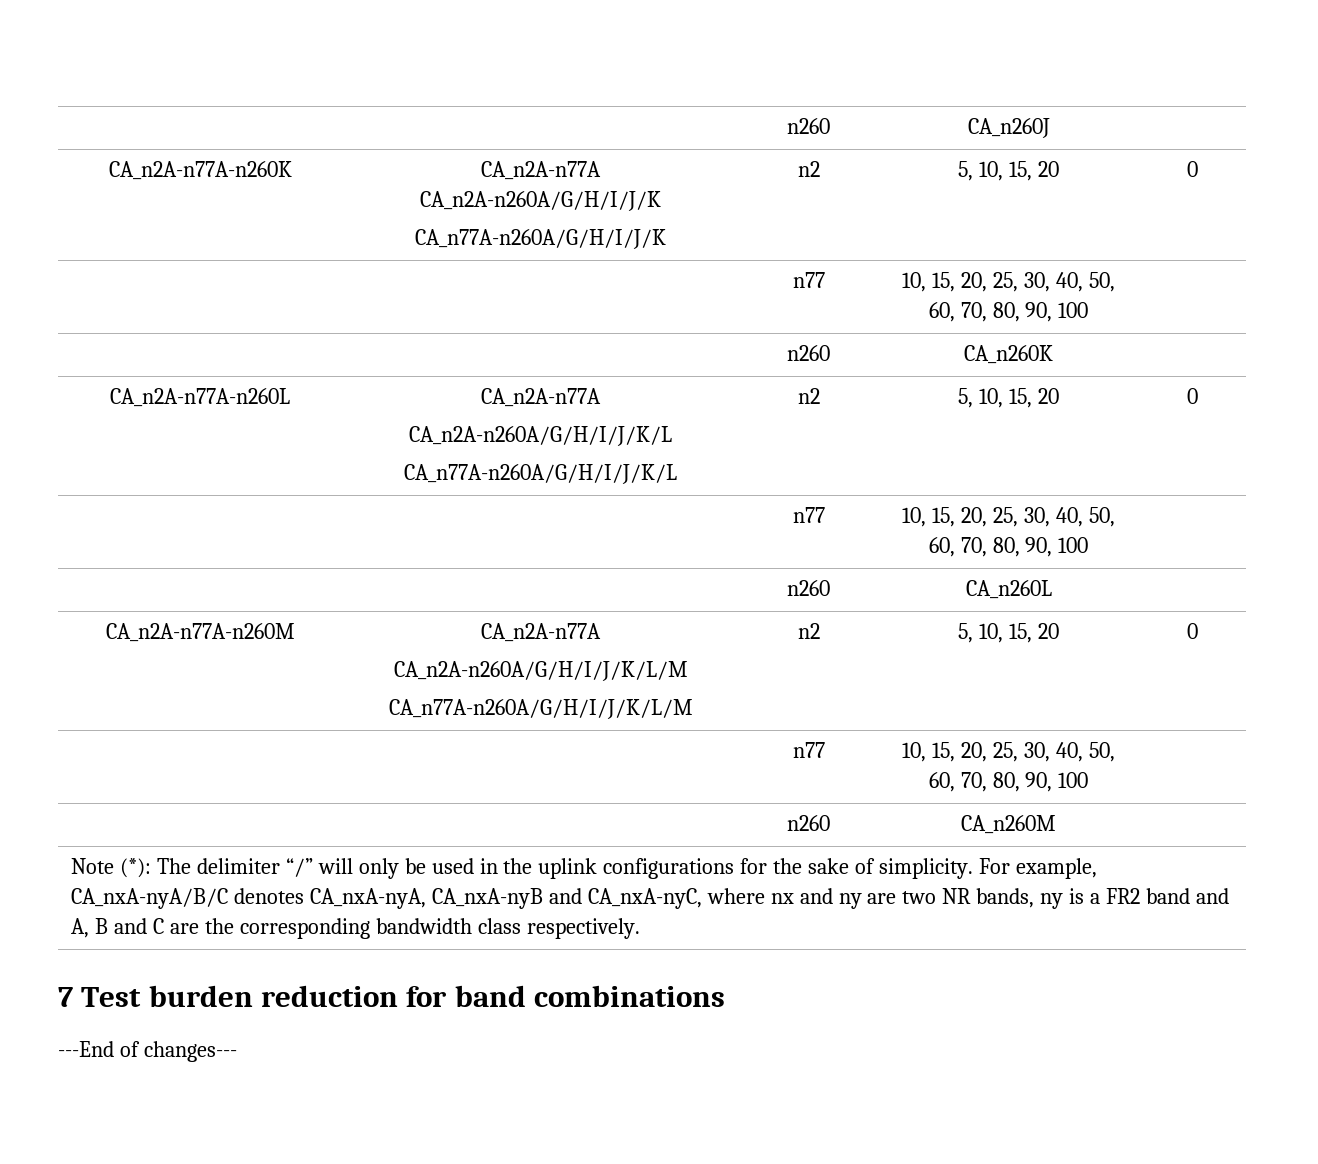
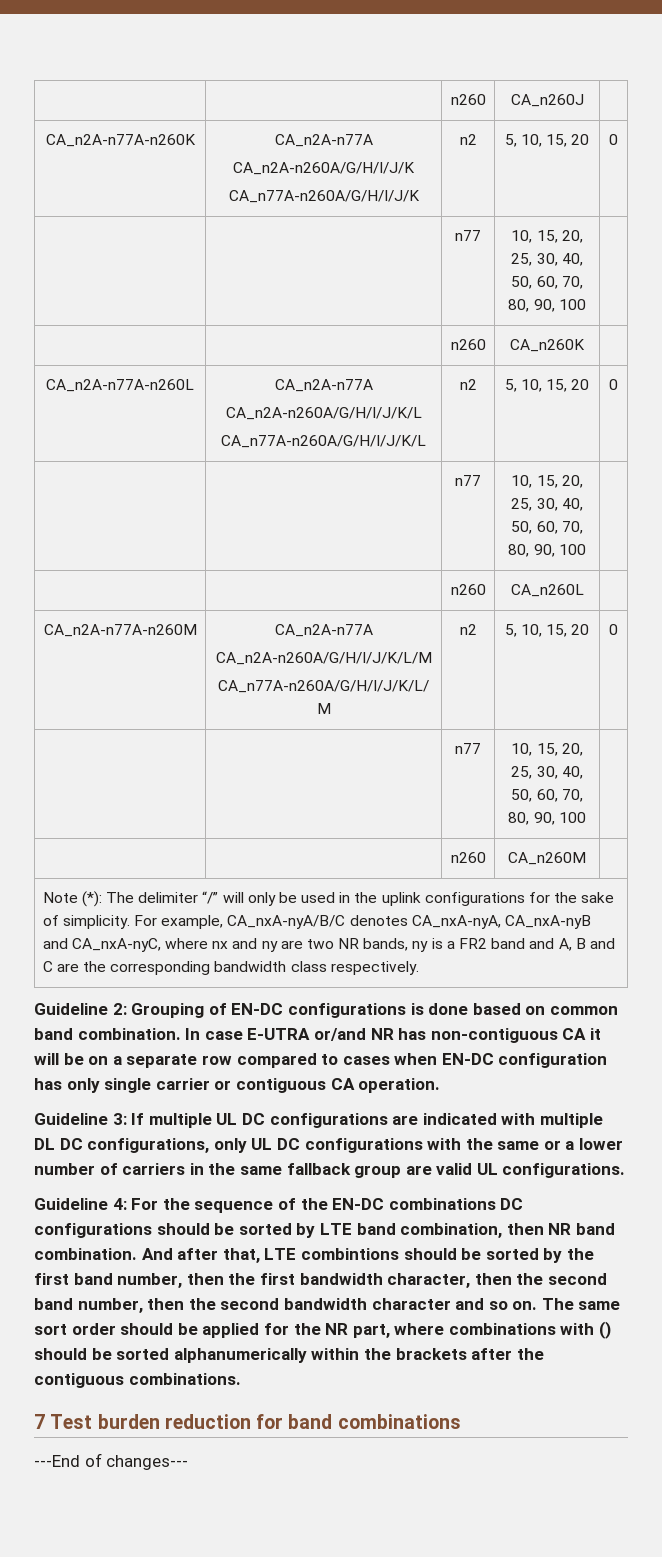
+ Guideline 2: Grouping of EN-DC configurations is done based on common band combination. In case E-UTRA or/and NR has non-contiguous CA it will be on a separate row compared to cases when EN-DC configuration has only single carrier or contiguous CA operation.
+ Guideline 3: If multiple UL DC configurations are indicated with multiple DL DC configurations, only UL DC configurations with the same or a lower number of carriers in the same fallback group are valid UL configurations.
+ Guideline 4: For the sequence of the EN-DC combinations DC configurations should be sorted by LTE band combination, then NR band combination. And after that, LTE combintions should be sorted by the first band number, then the first bandwidth character, then the second band number, then the second bandwidth character and so on. The same sort order should be applied for the NR part, where combinations with () should be sorted alphanumerically within the brackets after the contiguous combinations.

